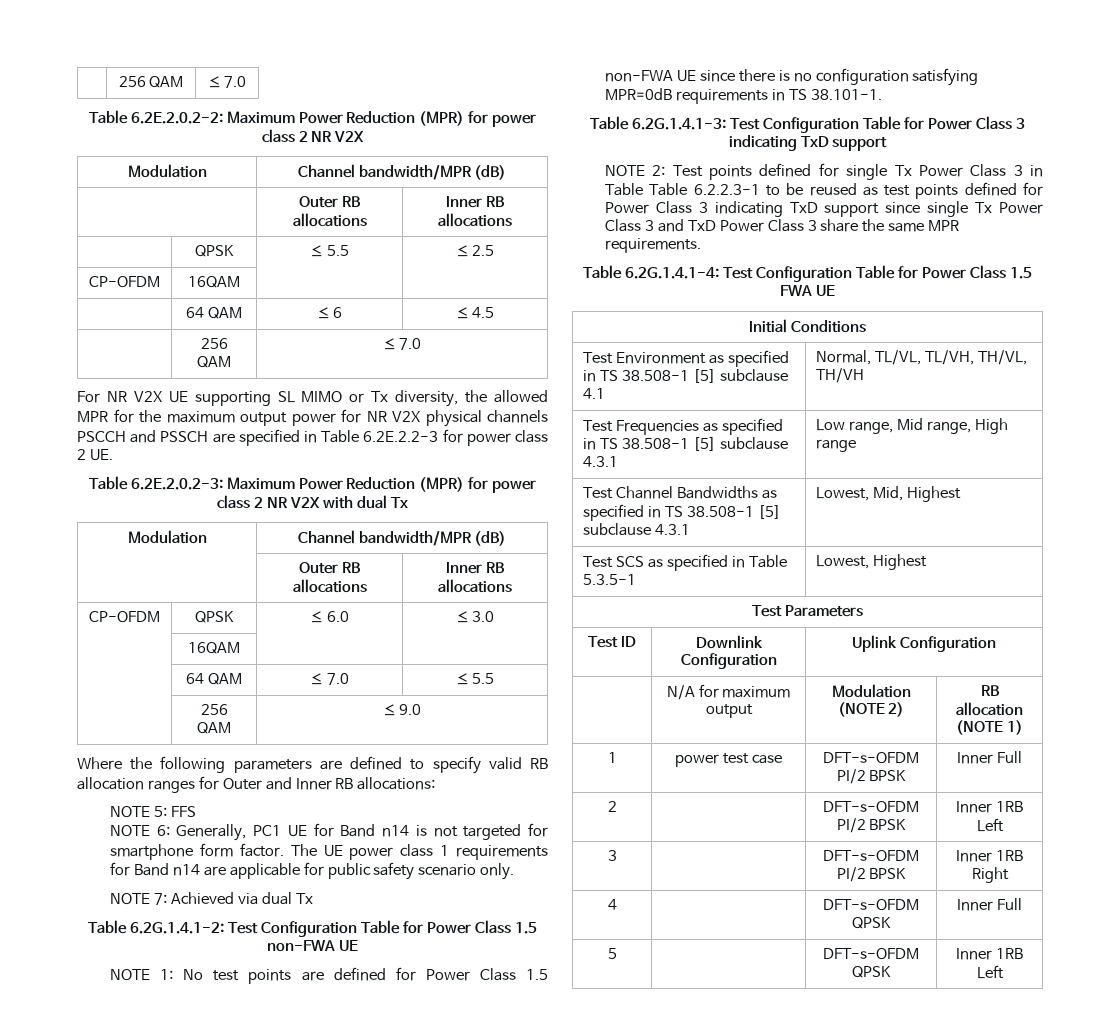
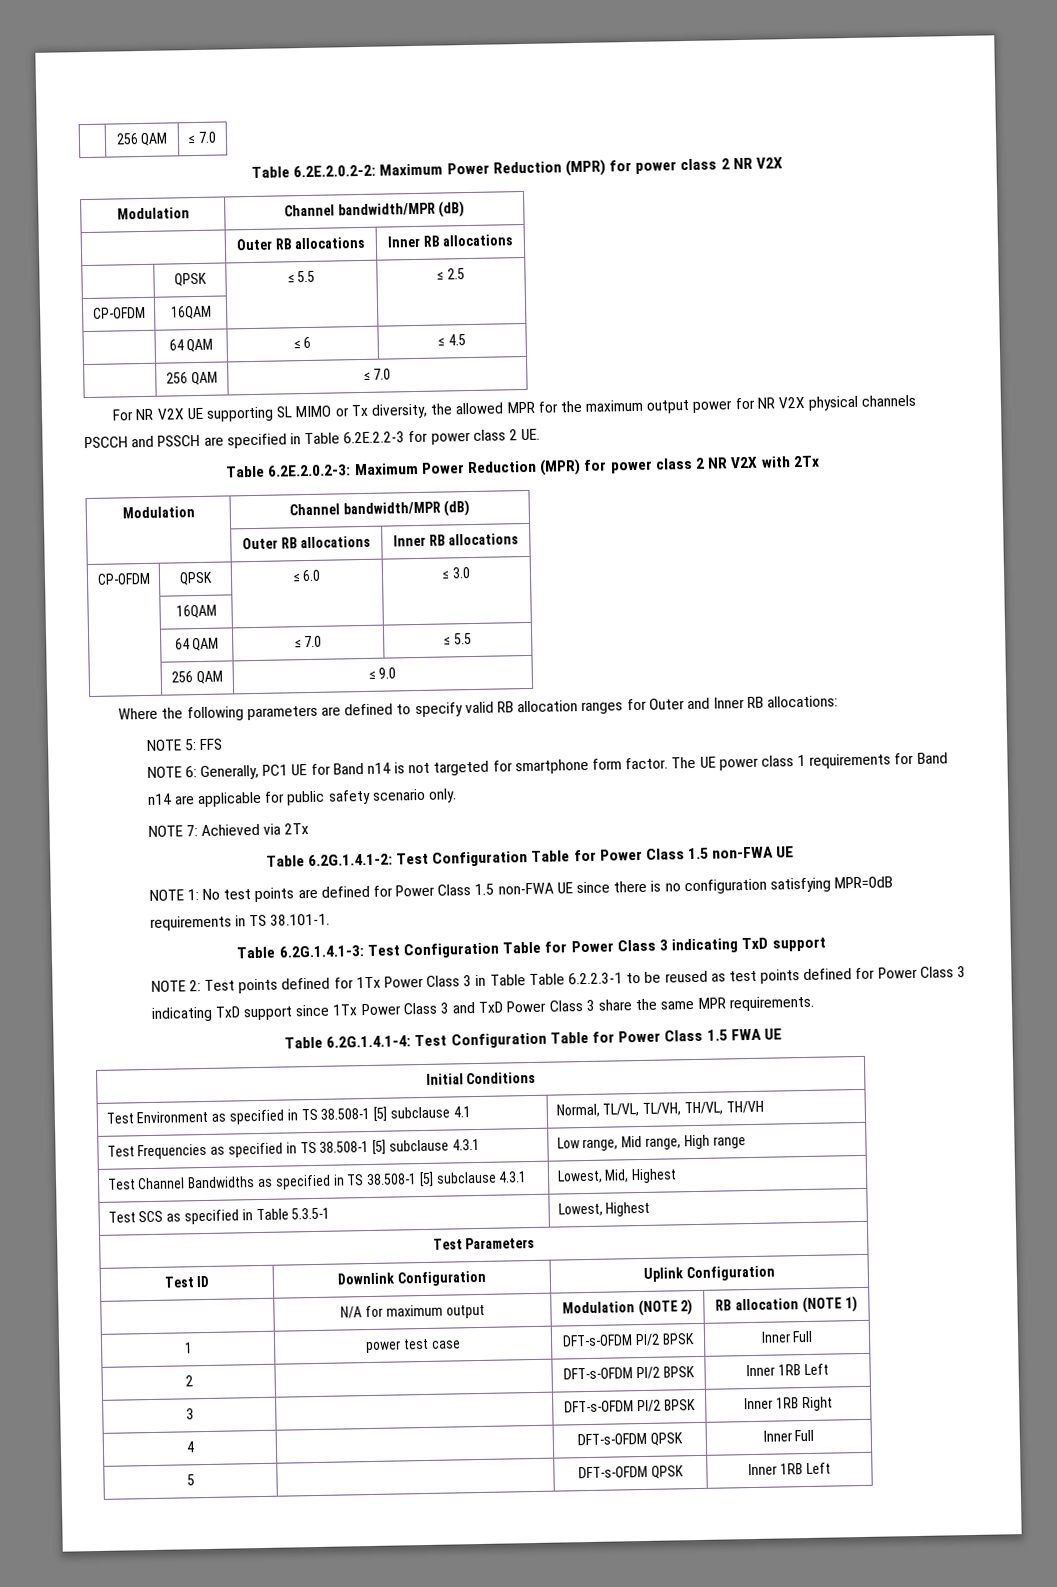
- Table 6.2E.2.0.2-3: Maximum Power Reduction (MPR) for power class 2 NR V2X with dual Tx
+ Table 6.2E.2.0.2-3: Maximum Power Reduction (MPR) for power class 2 NR V2X with 2Tx
- NOTE 7: Achieved via dual Tx
+ NOTE 7: Achieved via 2Tx
- NOTE 2: Test points defined for single Tx Power Class 3 in Table Table 6.2.2.3-1 to be reused as test points defined for Power Class 3 indicating TxD support since single Tx Power Class 3 and TxD Power Class 3 share the same MPR requirements.
+ NOTE 2: Test points defined for 1Tx Power Class 3 in Table Table 6.2.2.3-1 to be reused as test points defined for Power Class 3 indicating TxD support since 1Tx Power Class 3 and TxD Power Class 3 share the same MPR requirements.

